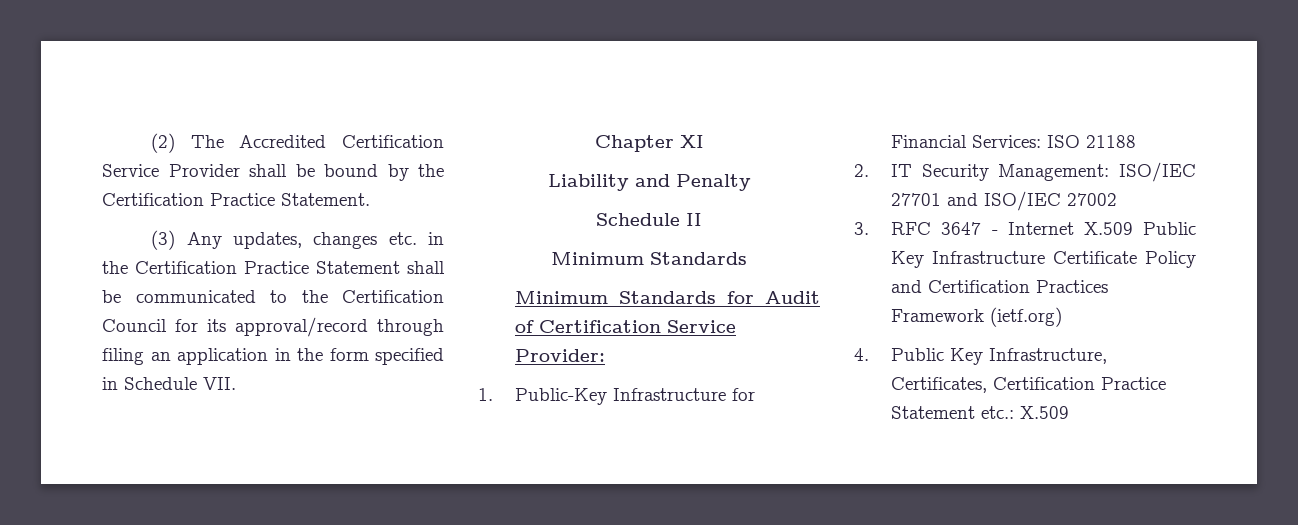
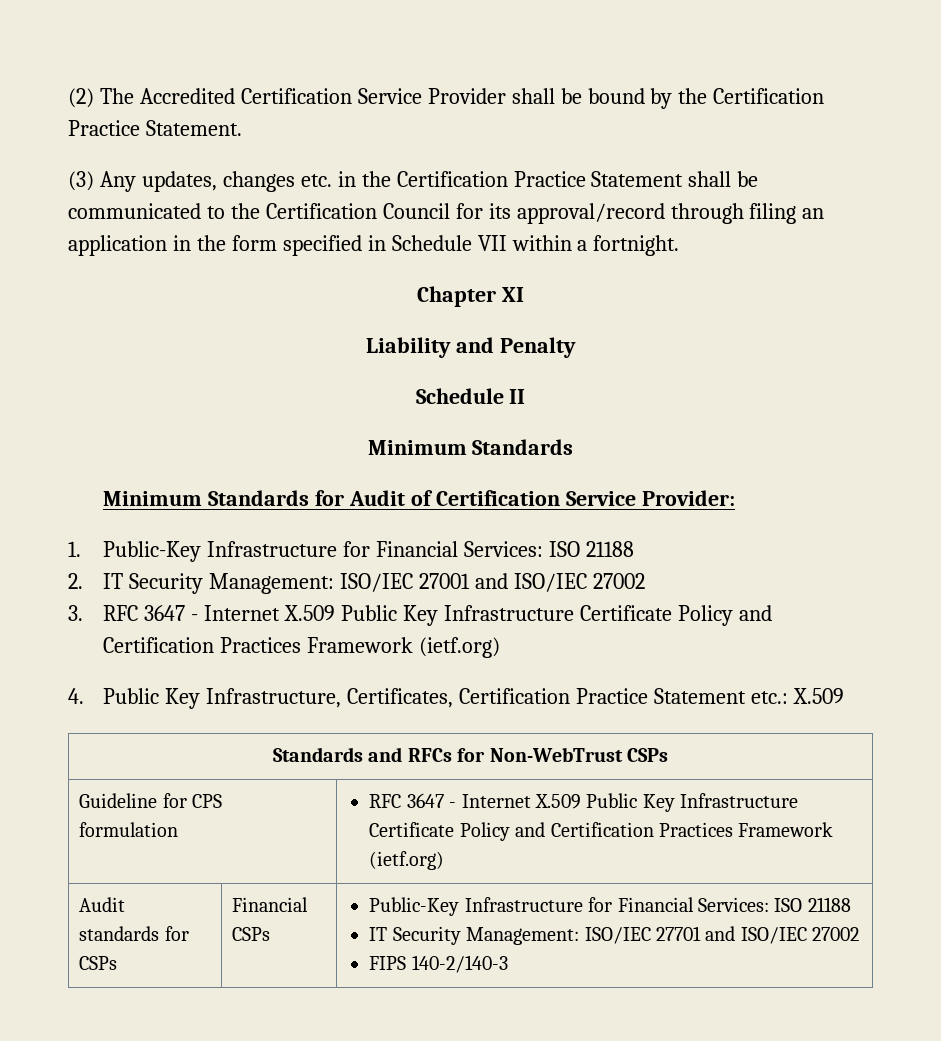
- (3) Any updates, changes etc. in the Certification Practice Statement shall be communicated to the Certification Council for its approval/record through filing an application in the form specified in Schedule VII.
+ (3) Any updates, changes etc. in the Certification Practice Statement shall be communicated to the Certification Council for its approval/record through filing an application in the form specified in Schedule VII within a fortnight.
- 2. IT Security Management: ISO/IEC 27701 and ISO/IEC 27002
+ 2. IT Security Management: ISO/IEC 27001 and ISO/IEC 27002
+ Standards and RFCs for Non-WebTrust CSPs
+ Guideline for CPS formulation | RFC 3647 - Internet X.509 Public Key Infrastructure Certificate Policy and Certification Practices Framework (ietf.org)
+ Audit standards for CSPs | Financial CSPs | Public-Key Infrastructure for Financial Services: ISO 21188
+ IT Security Management: ISO/IEC 27701 and ISO/IEC 27002
+ FIPS 140-2/140-3

